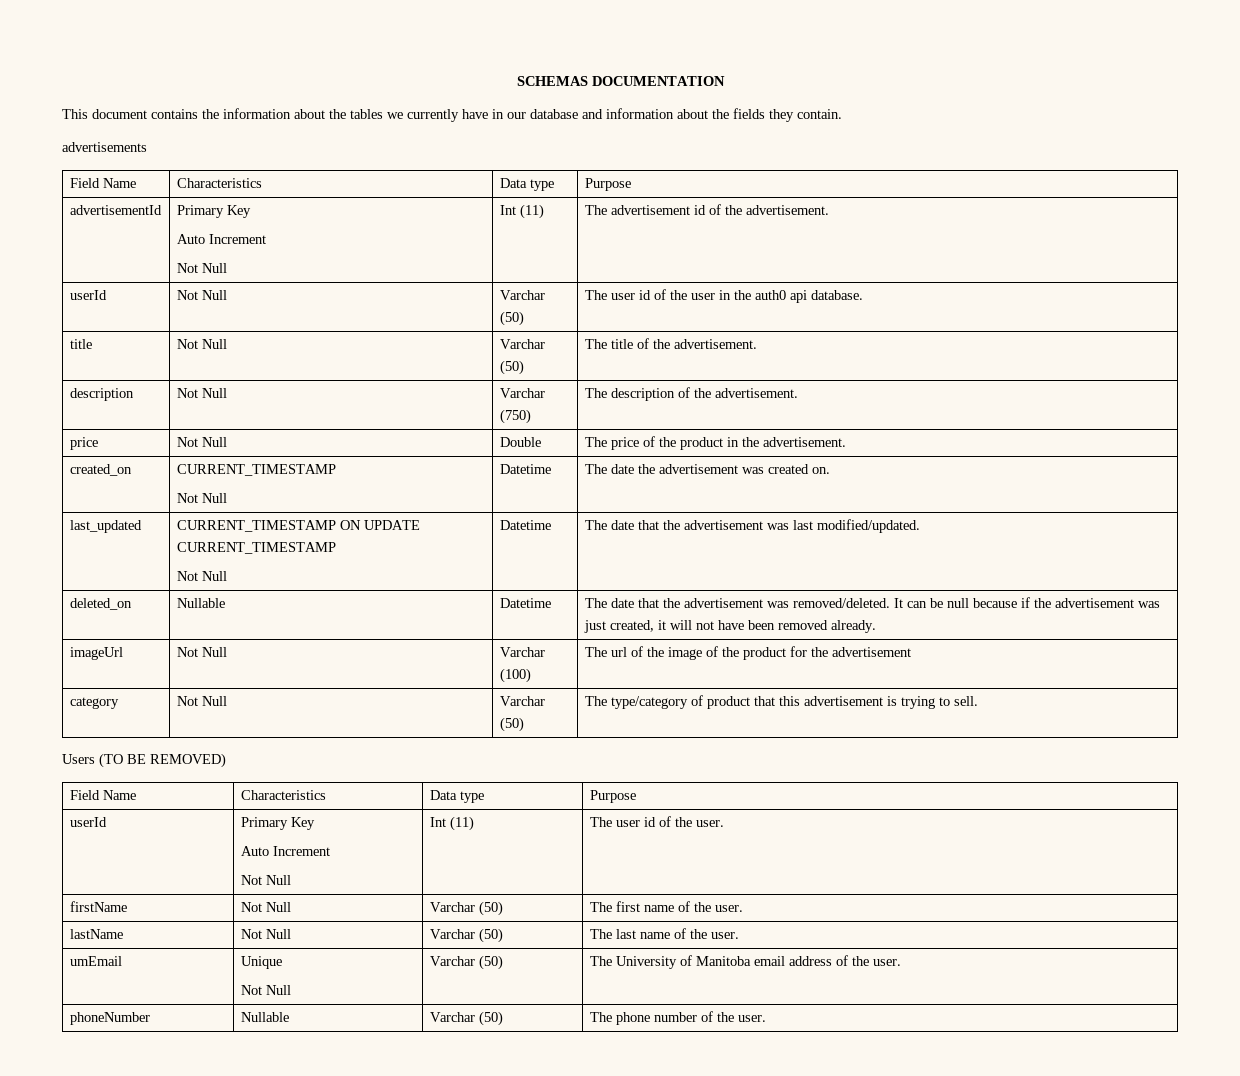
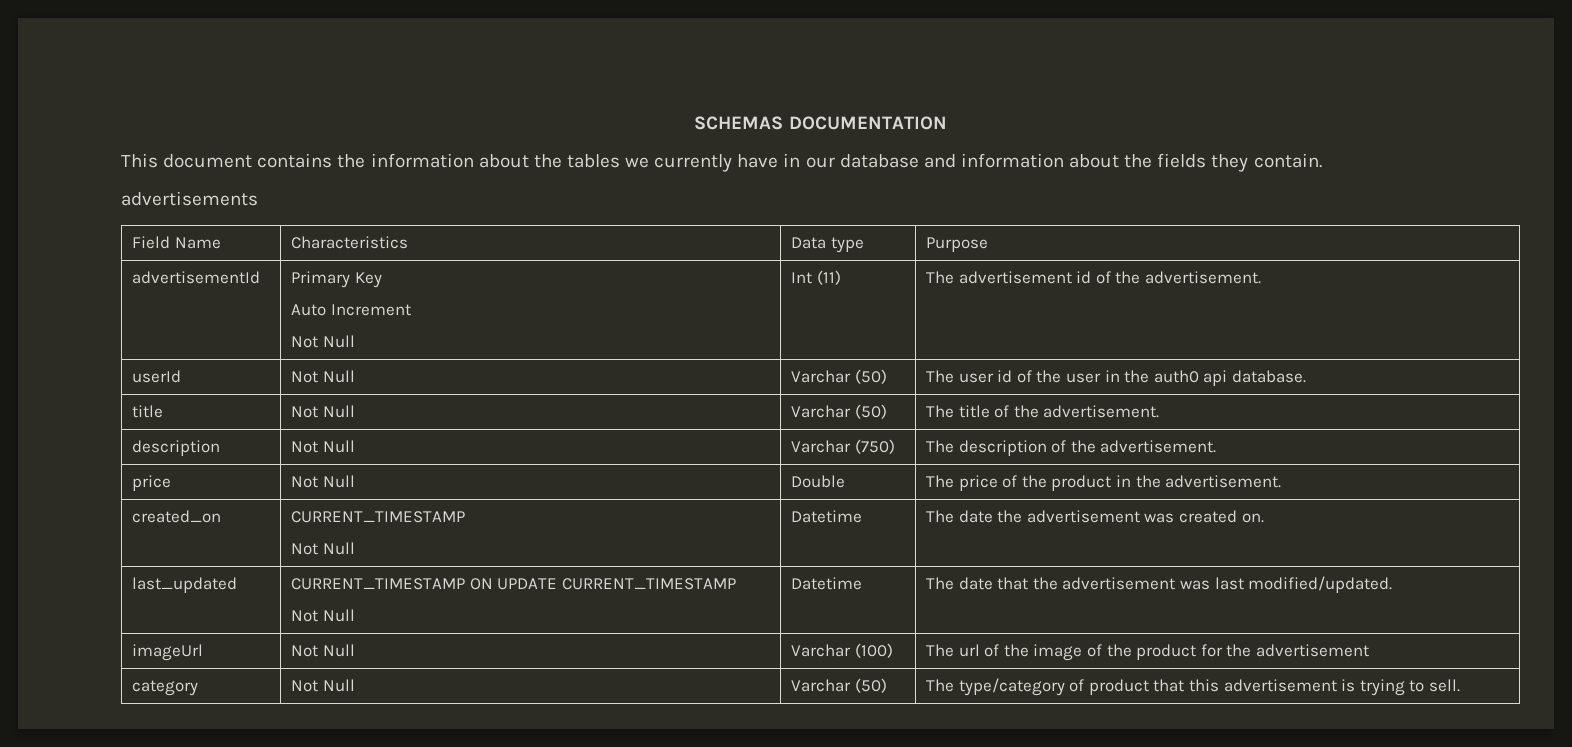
- deleted_on | Nullable | Datetime | The date that the advertisement was removed/deleted. It can be null because if the advertisement was just created, it will not have been removed already.
- Users (TO BE REMOVED)
- Field Name | Characteristics | Data type | Purpose
- userId | Primary Key
- Auto Increment
- Not Null | Int (11) | The user id of the user.
- firstName | Not Null | Varchar (50) | The first name of the user.
- lastName | Not Null | Varchar (50) | The last name of the user.
- umEmail | Unique
- Not Null | Varchar (50) | The University of Manitoba email address of the user.
- phoneNumber | Nullable | Varchar (50) | The phone number of the user.

